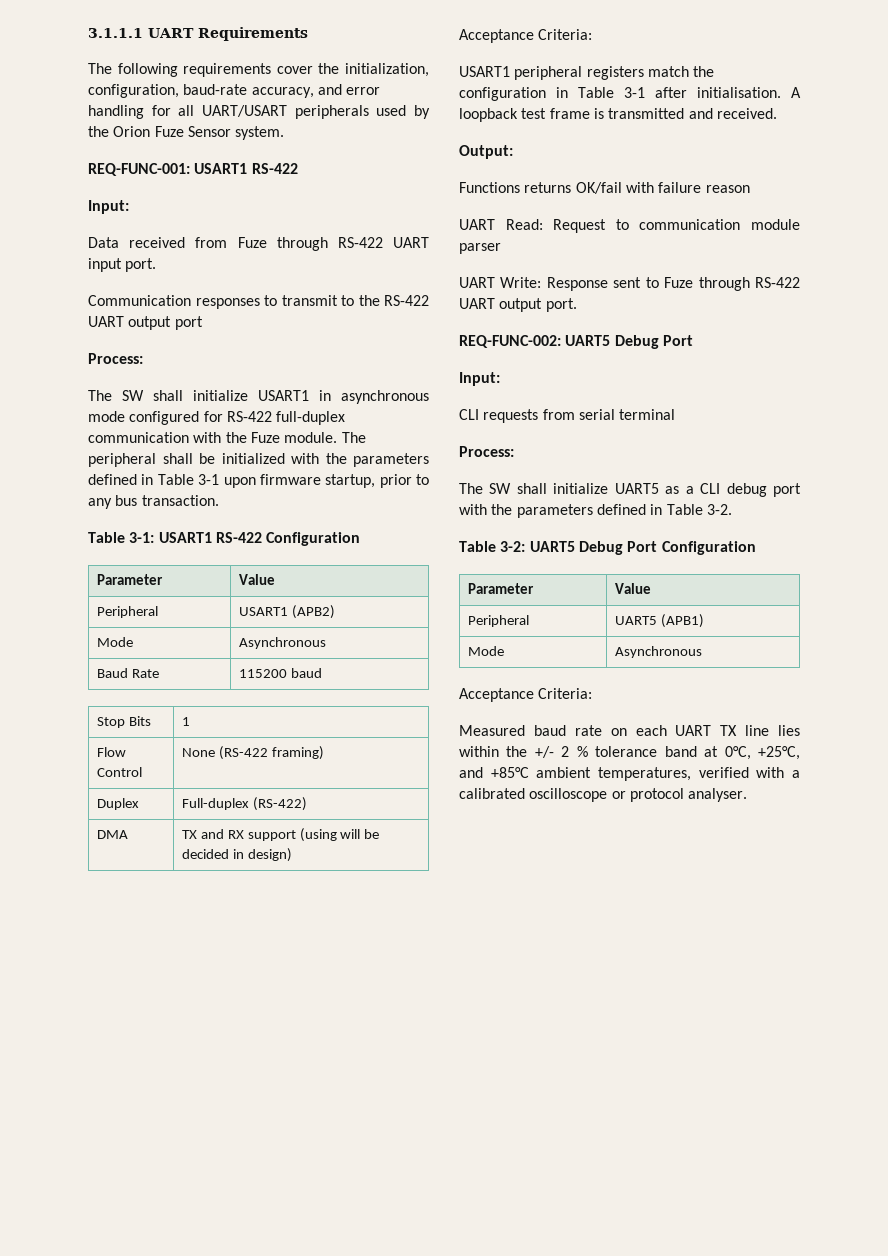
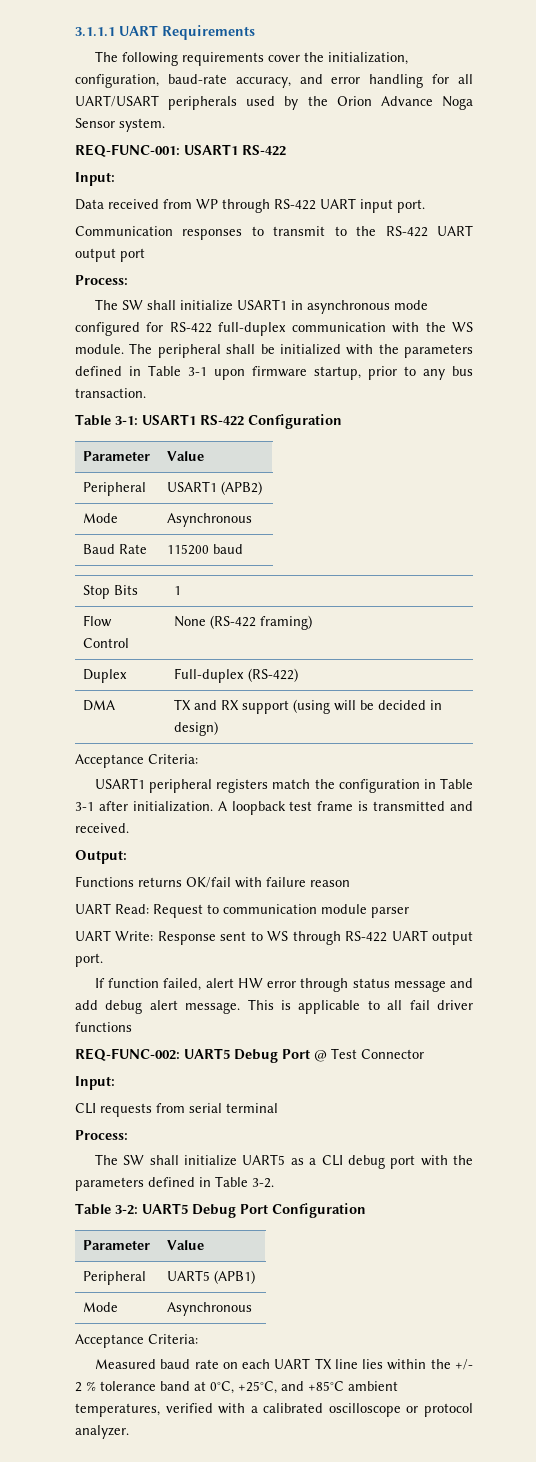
- The following requirements cover the initialization, configuration, baud-rate accuracy, and error handling for all UART/USART peripherals used by the Orion Fuze Sensor system.
+ The following requirements cover the initialization, configuration, baud-rate accuracy, and error handling for all UART/USART peripherals used by the Orion Advance Noga Sensor system.
- Data received from Fuze through RS-422 UART input port.
+ Data received from WP through RS-422 UART input port.
- The SW shall initialize USART1 in asynchronous mode configured for RS-422 full-duplex communication with the Fuze module.
+ The SW shall initialize USART1 in asynchronous mode configured for RS-422 full-duplex communication with the WS module.
- USART1 peripheral registers match the configuration in Table 3-1 after initialisation.
+ USART1 peripheral registers match the configuration in Table 3-1 after initialization.
- UART Write: Response sent to Fuze through RS-422 UART output port.
+ UART Write: Response sent to WS through RS-422 UART output port.
+ If function failed, alert HW error through status message and add debug alert message. This is applicable to all fail driver functions
- REQ-FUNC-002: UART5 Debug Port
+ REQ-FUNC-002: UART5 Debug Port @ Test Connector
- Measured baud rate on each UART TX line lies within the +/- 2 % tolerance band at 0°C, +25°C, and +85°C ambient temperatures, verified with a calibrated oscilloscope or protocol analyser.
+ Measured baud rate on each UART TX line lies within the +/- 2 % tolerance band at 0°C, +25°C, and +85°C ambient temperatures, verified with a calibrated oscilloscope or protocol analyzer.

